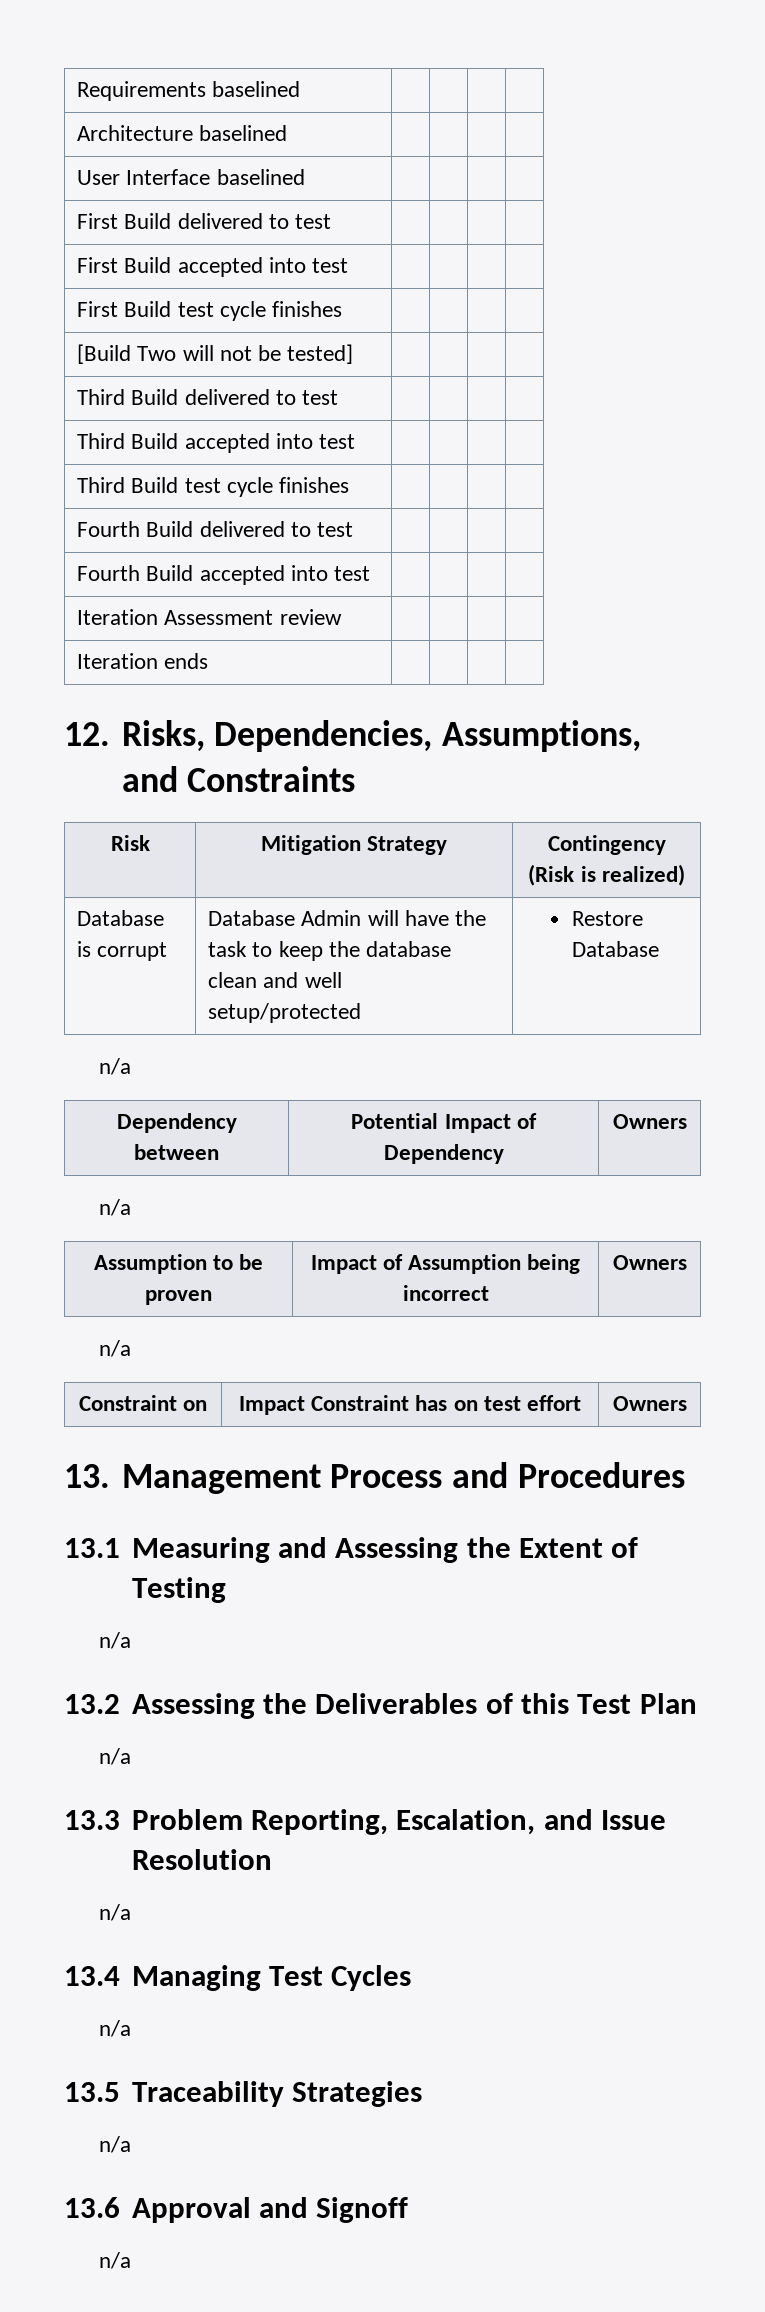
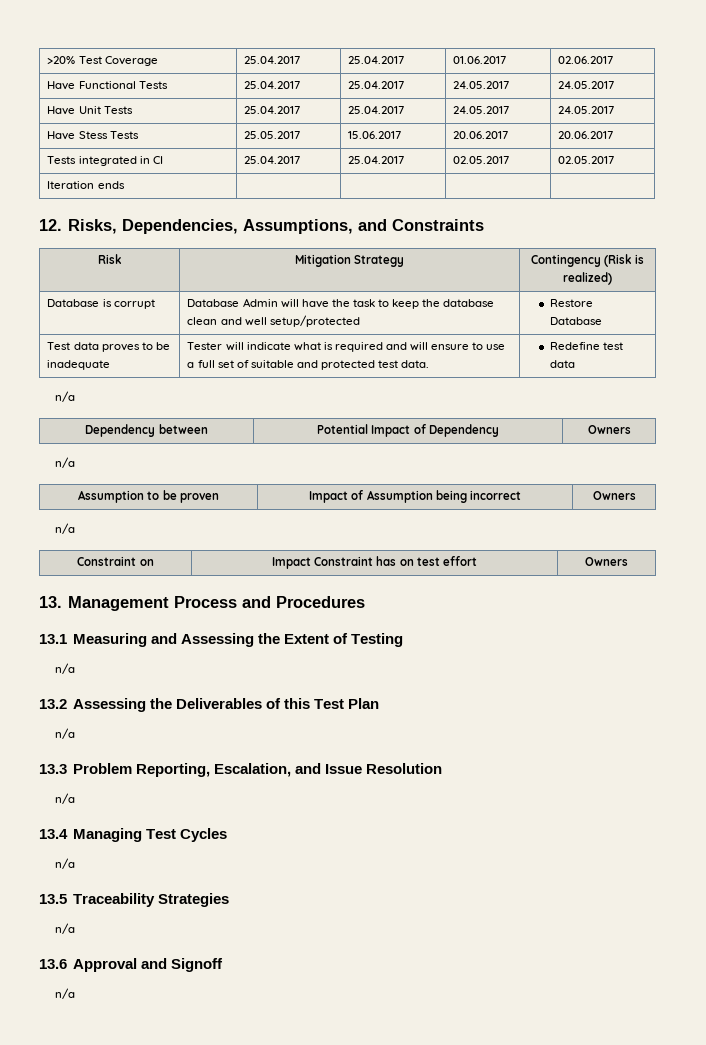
- Requirements baselined | | | |
- Architecture baselined | | | |
- User Interface baselined | | | |
- First Build delivered to test | | | |
- First Build accepted into test | | | |
- First Build test cycle finishes | | | |
- [Build Two will not be tested] | | | |
- Third Build delivered to test | | | |
- Third Build accepted into test | | | |
- Third Build test cycle finishes | | | |
- Fourth Build delivered to test | | | |
- Fourth Build accepted into test | | | |
- Iteration Assessment review | | | |
+ >20% Test Coverage | 25.04.2017 | 25.04.2017 | 01.06.2017 | 02.06.2017
+ Have Functional Tests | 25.04.2017 | 25.04.2017 | 24.05.2017 | 24.05.2017
+ Have Unit Tests | 25.04.2017 | 25.04.2017 | 24.05.2017 | 24.05.2017
+ Have Stess Tests | 25.05.2017 | 15.06.2017 | 20.06.2017 | 20.06.2017
+ Tests integrated in CI | 25.04.2017 | 25.04.2017 | 02.05.2017 | 02.05.2017
+ Test data proves to be inadequate | Tester will indicate what is required and will ensure to use a full set of suitable and protected test data. | Redefine test data

